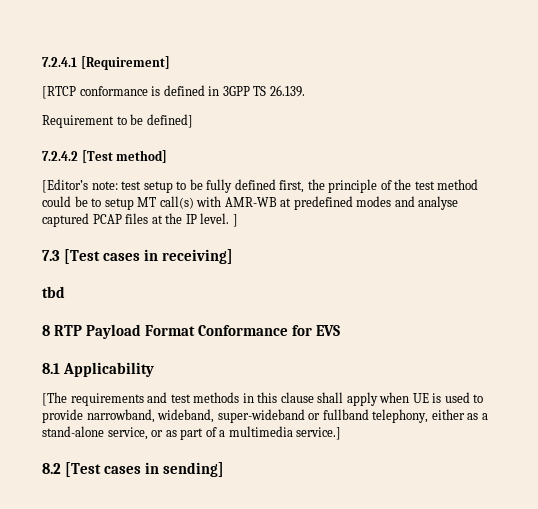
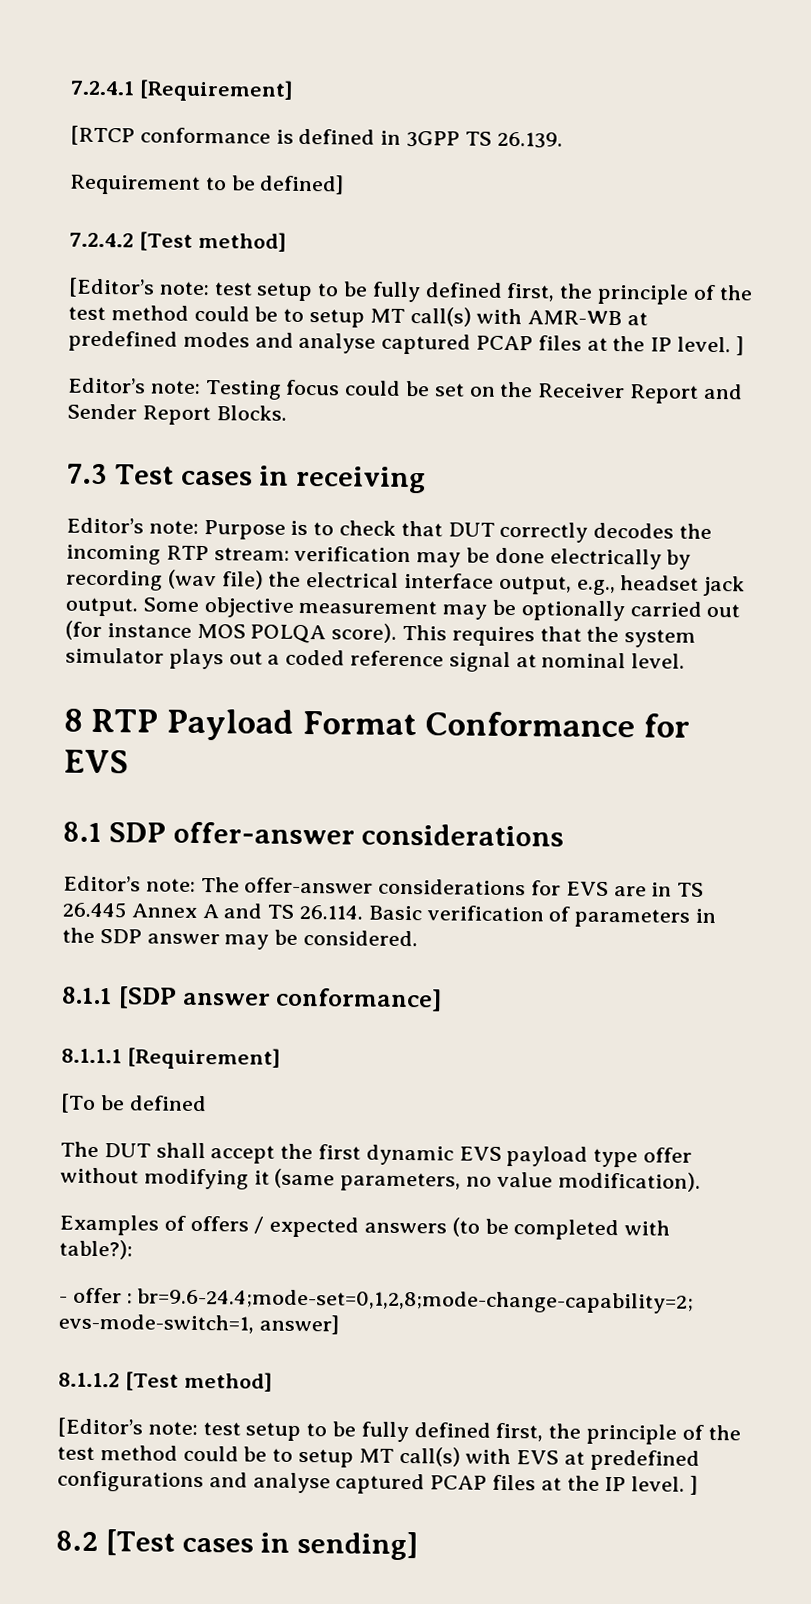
+ Editor’s note: Testing focus could be set on the Receiver Report and Sender Report Blocks.
- 7.3 [Test cases in receiving]
- tbd
+ 7.3 Test cases in receiving
+ Editor’s note: Purpose is to check that DUT correctly decodes the incoming RTP stream: verification may be done electrically by recording (wav file) the electrical interface output, e.g., headset jack output. Some objective measurement may be optionally carried out (for instance MOS POLQA score). This requires that the system simulator plays out a coded reference signal at nominal level.
- 8.1 Applicability
- [The requirements and test methods in this clause shall apply when UE is used to provide narrowband, wideband, super-wideband or fullband telephony, either as a stand-alone service, or as part of a multimedia service.]
+ 8.1 SDP offer-answer considerations
+ Editor’s note: The offer-answer considerations for EVS are in TS 26.445 Annex A and TS 26.114. Basic verification of parameters in the SDP answer may be considered.
+ 8.1.1 [SDP answer conformance]
+ 8.1.1.1 [Requirement]
+ [To be defined
+ The DUT shall accept the first dynamic EVS payload type offer without modifying it (same parameters, no value modification).
+ Examples of offers / expected answers (to be completed with table?):
+ - offer : br=9.6-24.4;mode-set=0,1,2,8;mode-change-capability=2; evs-mode-switch=1, answer]
+ 8.1.1.2 [Test method]
+ [Editor’s note: test setup to be fully defined first, the principle of the test method could be to setup MT call(s) with EVS at predefined configurations and analyse captured PCAP files at the IP level. ]

